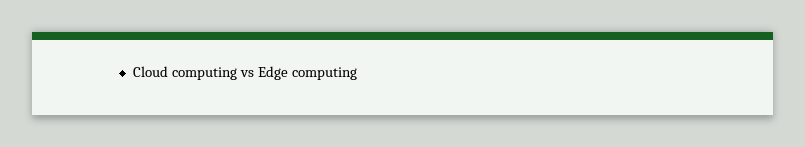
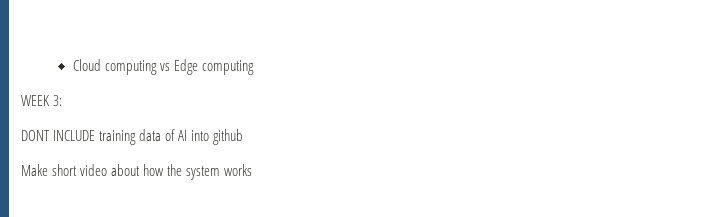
+ WEEK 3:
+ DONT INCLUDE training data of AI into github
+ Make short video about how the system works

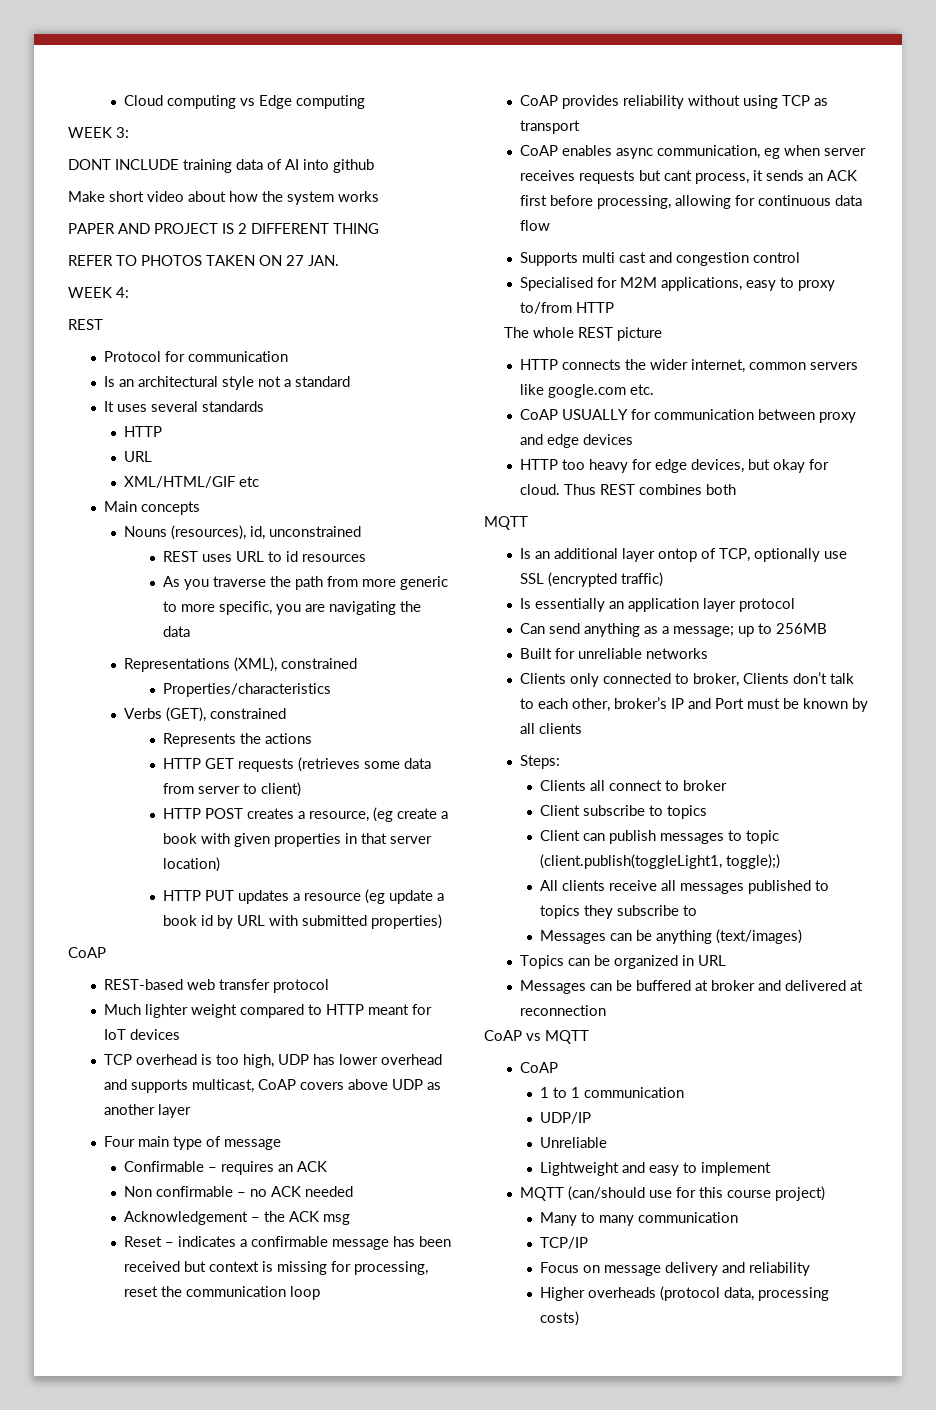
+ PAPER AND PROJECT IS 2 DIFFERENT THING
+ REFER TO PHOTOS TAKEN ON 27 JAN.
+ WEEK 4:
+ REST
+ Protocol for communication
+ Is an architectural style not a standard
+ It uses several standards
+ HTTP
+ URL
+ XML/HTML/GIF etc
+ Main concepts
+ Nouns (resources), id, unconstrained
+ REST uses URL to id resources
+ As you traverse the path from more generic to more specific, you are navigating the data
+ Representations (XML), constrained
+ Properties/characteristics
+ Verbs (GET), constrained
+ Represents the actions
+ HTTP GET requests (retrieves some data from server to client)
+ HTTP POST creates a resource, (eg create a book with given properties in that server location)
+ HTTP PUT updates a resource (eg update a book id by URL with submitted properties)
+ CoAP
+ REST-based web transfer protocol
+ Much lighter weight compared to HTTP meant for IoT devices
+ TCP overhead is too high, UDP has lower overhead and supports multicast, CoAP covers above UDP as another layer
+ Four main type of message
+ Confirmable – requires an ACK
+ Non confirmable – no ACK needed
+ Acknowledgement – the ACK msg
+ Reset – indicates a confirmable message has been received but context is missing for processing, reset the communication loop
+ CoAP provides reliability without using TCP as transport
+ CoAP enables async communication, eg when server receives requests but cant process, it sends an ACK first before processing, allowing for continuous data flow
+ Supports multi cast and congestion control
+ Specialised for M2M applications, easy to proxy to/from HTTP
+ The whole REST picture
+ HTTP connects the wider internet, common servers like google.com etc.
+ CoAP USUALLY for communication between proxy and edge devices
+ HTTP too heavy for edge devices, but okay for cloud. Thus REST combines both
+ MQTT
+ Is an additional layer ontop of TCP, optionally use SSL (encrypted traffic)
+ Is essentially an application layer protocol
+ Can send anything as a message; up to 256MB
+ Built for unreliable networks
+ Clients only connected to broker, Clients don’t talk to each other, broker’s IP and Port must be known by all clients
+ Steps:
+ Clients all connect to broker
+ Client subscribe to topics
+ Client can publish messages to topic (client.publish(toggleLight1, toggle);)
+ All clients receive all messages published to topics they subscribe to
+ Messages can be anything (text/images)
+ Topics can be organized in URL
+ Messages can be buffered at broker and delivered at reconnection
+ CoAP vs MQTT
+ CoAP
+ 1 to 1 communication
+ UDP/IP
+ Unreliable
+ Lightweight and easy to implement
+ MQTT (can/should use for this course project)
+ Many to many communication
+ TCP/IP
+ Focus on message delivery and reliability
+ Higher overheads (protocol data, processing costs)

